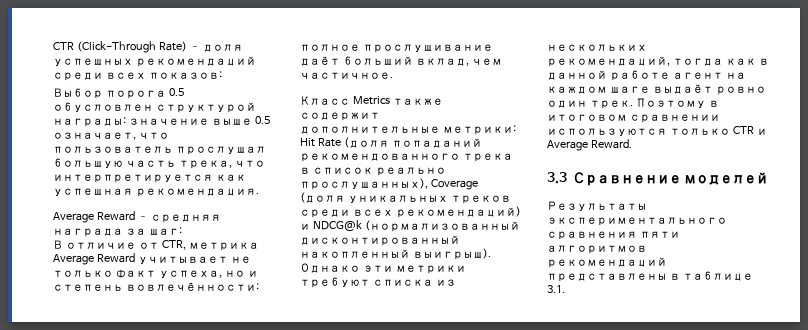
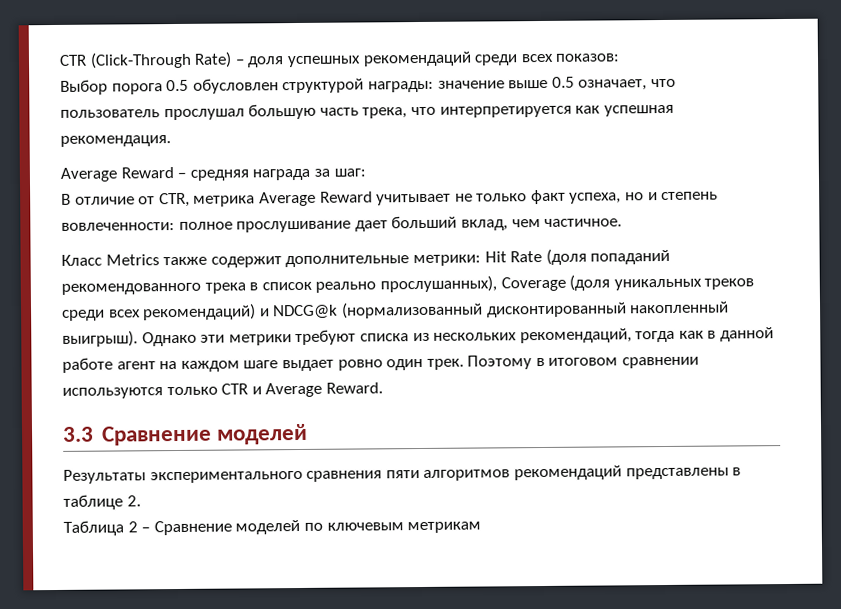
- В отличие от CTR, метрика Average Reward учитывает не только факт успеха, но и степень вовлечённости: полное прослушивание даёт больший вклад, чем частичное.
+ В отличие от CTR, метрика Average Reward учитывает не только факт успеха, но и степень вовлеченности: полное прослушивание дает больший вклад, чем частичное.
- Однако эти метрики требуют списка из нескольких рекомендаций, тогда как в данной работе агент на каждом шаге выдаёт ровно один трек.
+ Однако эти метрики требуют списка из нескольких рекомендаций, тогда как в данной работе агент на каждом шаге выдает ровно один трек.
- Результаты экспериментального сравнения пяти алгоритмов рекомендаций представлены в таблице 3.1.
+ Результаты экспериментального сравнения пяти алгоритмов рекомендаций представлены в таблице 2.
+ Таблица 2 – Сравнение моделей по ключевым метрикам

